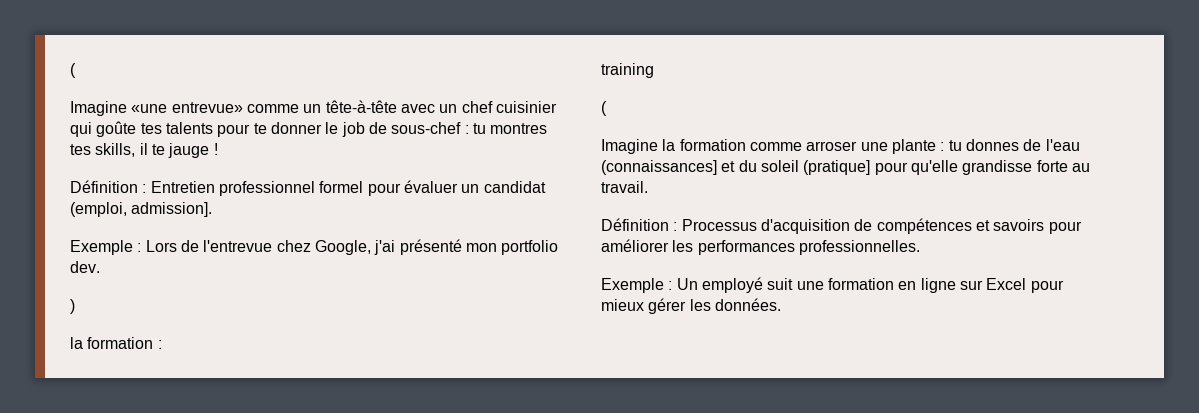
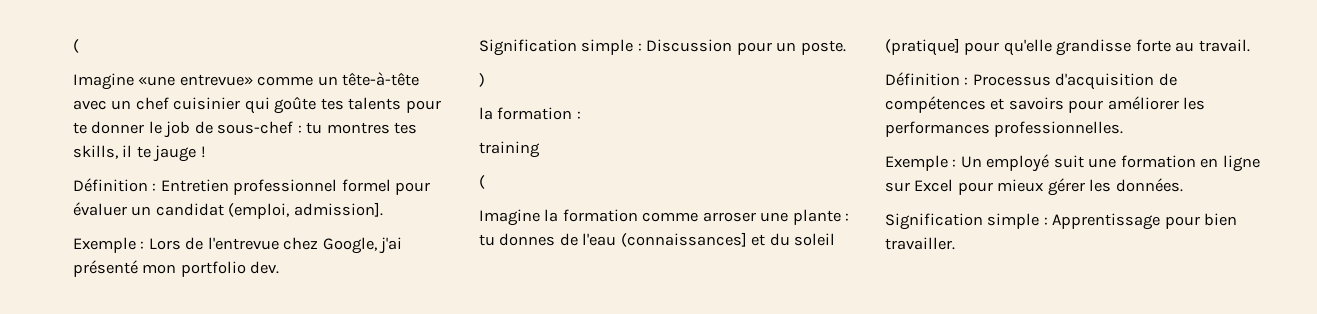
+ Signification simple : Discussion pour un poste.
+ Signification simple : Apprentissage pour bien travailler.

